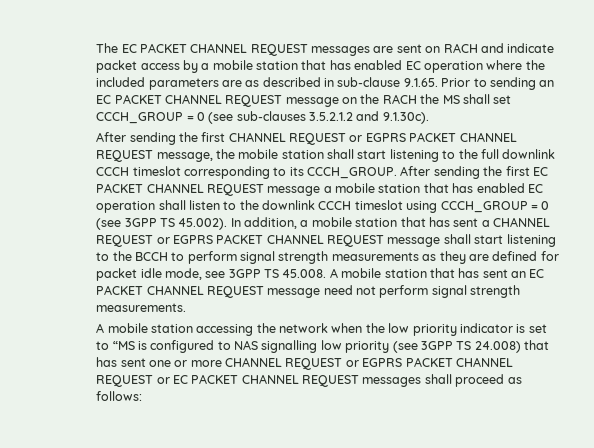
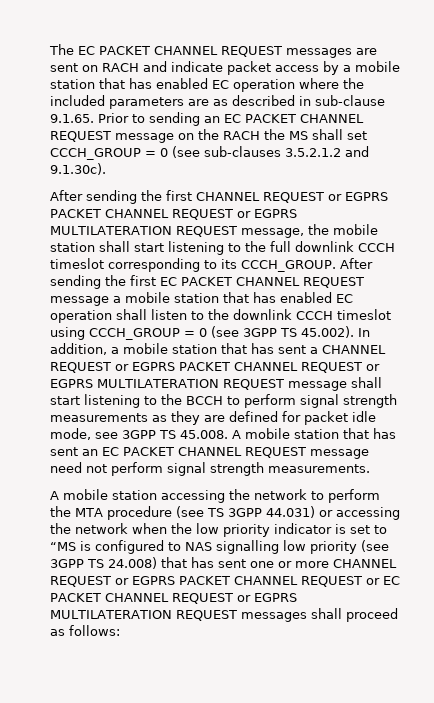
- After sending the first CHANNEL REQUEST or EGPRS PACKET CHANNEL REQUEST message, the mobile station shall start listening to the full downlink CCCH timeslot corresponding to its CCCH_GROUP.
+ After sending the first CHANNEL REQUEST or EGPRS PACKET CHANNEL REQUEST or EGPRS MULTILATERATION REQUEST message, the mobile station shall start listening to the full downlink CCCH timeslot corresponding to its CCCH_GROUP.
- After sending the first EC PACKET CHANNEL REQUEST message a mobile station that has enabled EC operation shall listen to the downlink CCCH timeslot using CCCH_GROUP = 0 (see 3GPP TS 45.002). In addition, a mobile station that has sent a CHANNEL REQUEST or EGPRS PACKET CHANNEL REQUEST message shall start listening to the BCCH to perform signal strength measurements as they are defined for packet idle mode, see 3GPP TS 45.008. A mobile station that has sent an EC PACKET CHANNEL REQUEST message need not perform signal strength measurements.
+ After sending the first EC PACKET CHANNEL REQUEST message a mobile station that has enabled EC operation shall listen to the downlink CCCH timeslot using CCCH_GROUP = 0 (see 3GPP TS 45.002). In addition, a mobile station that has sent a CHANNEL REQUEST or EGPRS PACKET CHANNEL REQUEST or EGPRS MULTILATERATION REQUEST message shall start listening to the BCCH to perform signal strength measurements as they are defined for packet idle mode, see 3GPP TS 45.008. A mobile station that has sent an EC PACKET CHANNEL REQUEST message need not perform signal strength measurements.
- A mobile station accessing the network when the low priority indicator is set to “MS is configured to NAS signalling low priority (see 3GPP TS 24.008) that has sent one or more CHANNEL REQUEST or EGPRS PACKET CHANNEL REQUEST or EC PACKET CHANNEL REQUEST messages shall proceed as follows:
+ A mobile station accessing the network to perform the MTA procedure (see TS 3GPP 44.031) or accessing the network when the low priority indicator is set to “MS is configured to NAS signalling low priority (see 3GPP TS 24.008) that has sent one or more CHANNEL REQUEST or EGPRS PACKET CHANNEL REQUEST or EC PACKET CHANNEL REQUEST or EGPRS MULTILATERATION REQUEST messages shall proceed as follows:

